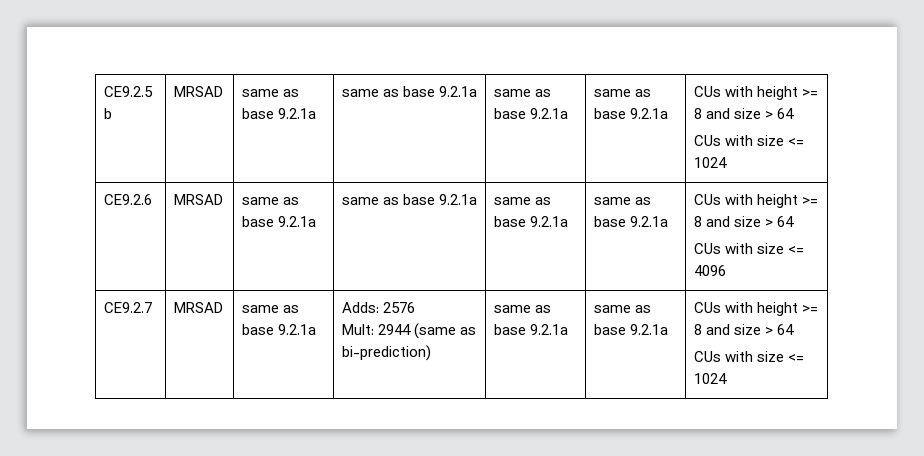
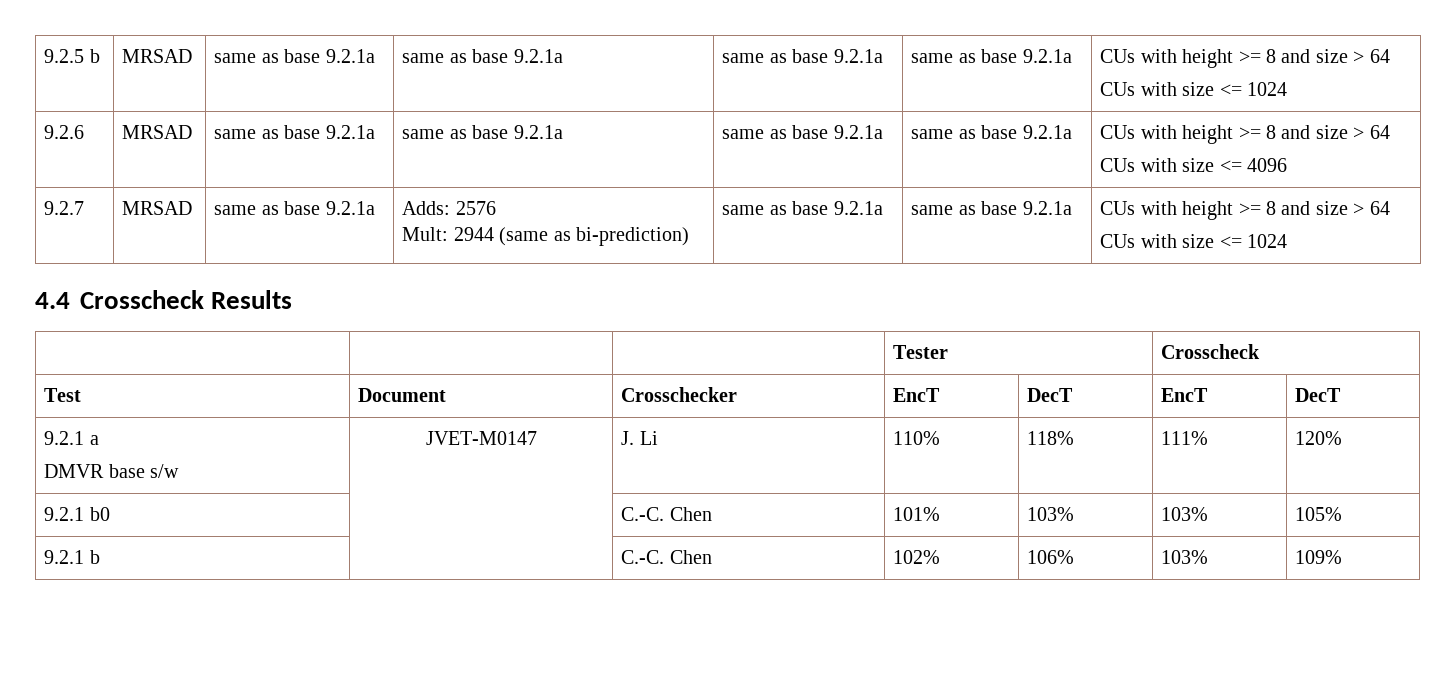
- CE9.2.5 b | MRSAD | same as base 9.2.1a | same as base 9.2.1a | same as base 9.2.1a | same as base 9.2.1a | CUs with height >= 8 and size > 64
+ 9.2.5 b | MRSAD | same as base 9.2.1a | same as base 9.2.1a | same as base 9.2.1a | same as base 9.2.1a | CUs with height >= 8 and size > 64
- CE9.2.6 | MRSAD | same as base 9.2.1a | same as base 9.2.1a | same as base 9.2.1a | same as base 9.2.1a | CUs with height >= 8 and size > 64
+ 9.2.6 | MRSAD | same as base 9.2.1a | same as base 9.2.1a | same as base 9.2.1a | same as base 9.2.1a | CUs with height >= 8 and size > 64
- CE9.2.7 | MRSAD | same as base 9.2.1a | Adds: 2576
+ 9.2.7 | MRSAD | same as base 9.2.1a | Adds: 2576
+ 4.4 Crosscheck Results
+ | | | Tester | Crosscheck
+ Test | Document | Crosschecker | EncT | DecT | EncT | DecT
+ 9.2.1 a
+ DMVR base s/w | JVET-M0147 | J. Li | 110% | 118% | 111% | 120%
+ 9.2.1 b0 | | C.-C. Chen | 101% | 103% | 103% | 105%
+ 9.2.1 b | | C.-C. Chen | 102% | 106% | 103% | 109%

